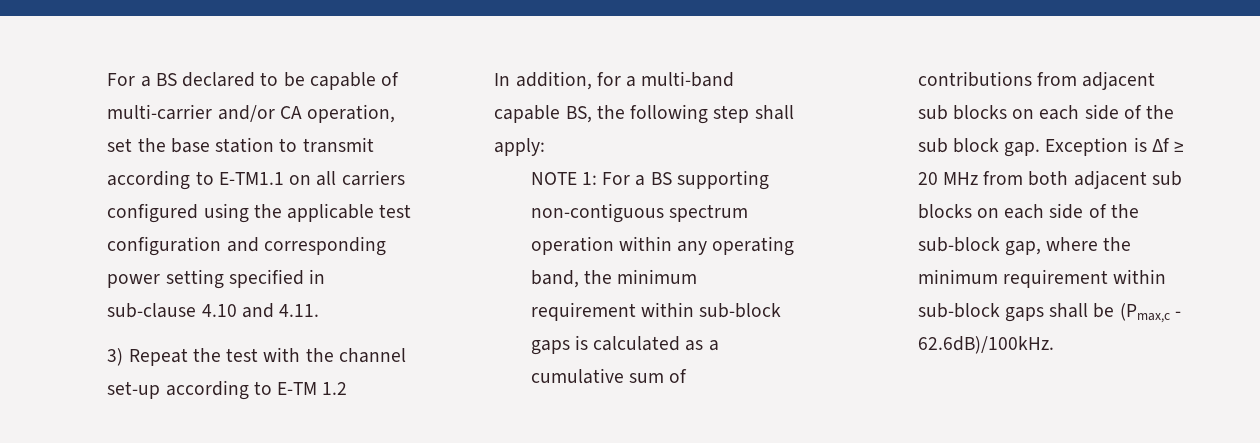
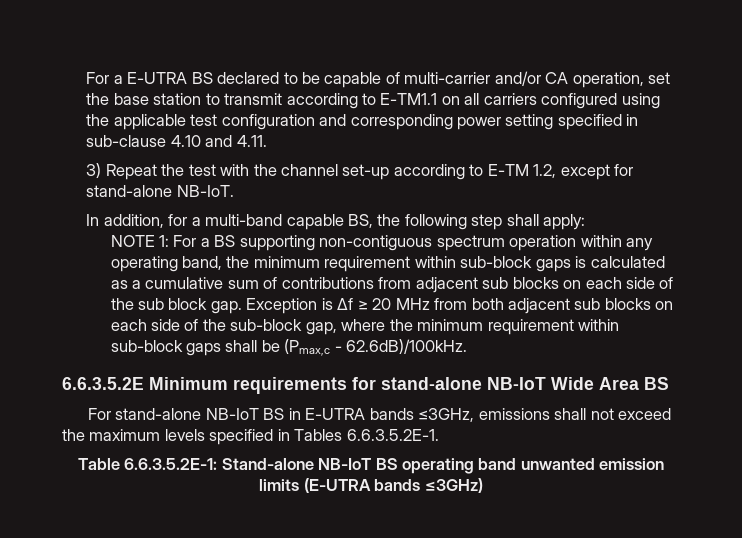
- For a BS declared to be capable of multi-carrier and/or CA operation, set the base station to transmit according to E-TM1.1 on all carriers configured using the applicable test configuration and corresponding power setting specified in sub-clause 4.10 and 4.11.
+ For a E-UTRA BS declared to be capable of multi-carrier and/or CA operation, set the base station to transmit according to E-TM1.1 on all carriers configured using the applicable test configuration and corresponding power setting specified in sub-clause 4.10 and 4.11.
- 3) Repeat the test with the channel set-up according to E-TM 1.2
+ 3) Repeat the test with the channel set-up according to E-TM 1.2, except for stand-alone NB-IoT.
+ 6.6.3.5.2E Minimum requirements for stand-alone NB-IoT Wide Area BS
+ For stand-alone NB-IoT BS in E-UTRA bands ≤3GHz, emissions shall not exceed the maximum levels specified in Tables 6.6.3.5.2E-1.
+ Table 6.6.3.5.2E-1: Stand-alone NB-IoT BS operating band unwanted emission limits (E-UTRA bands ≤3GHz)

